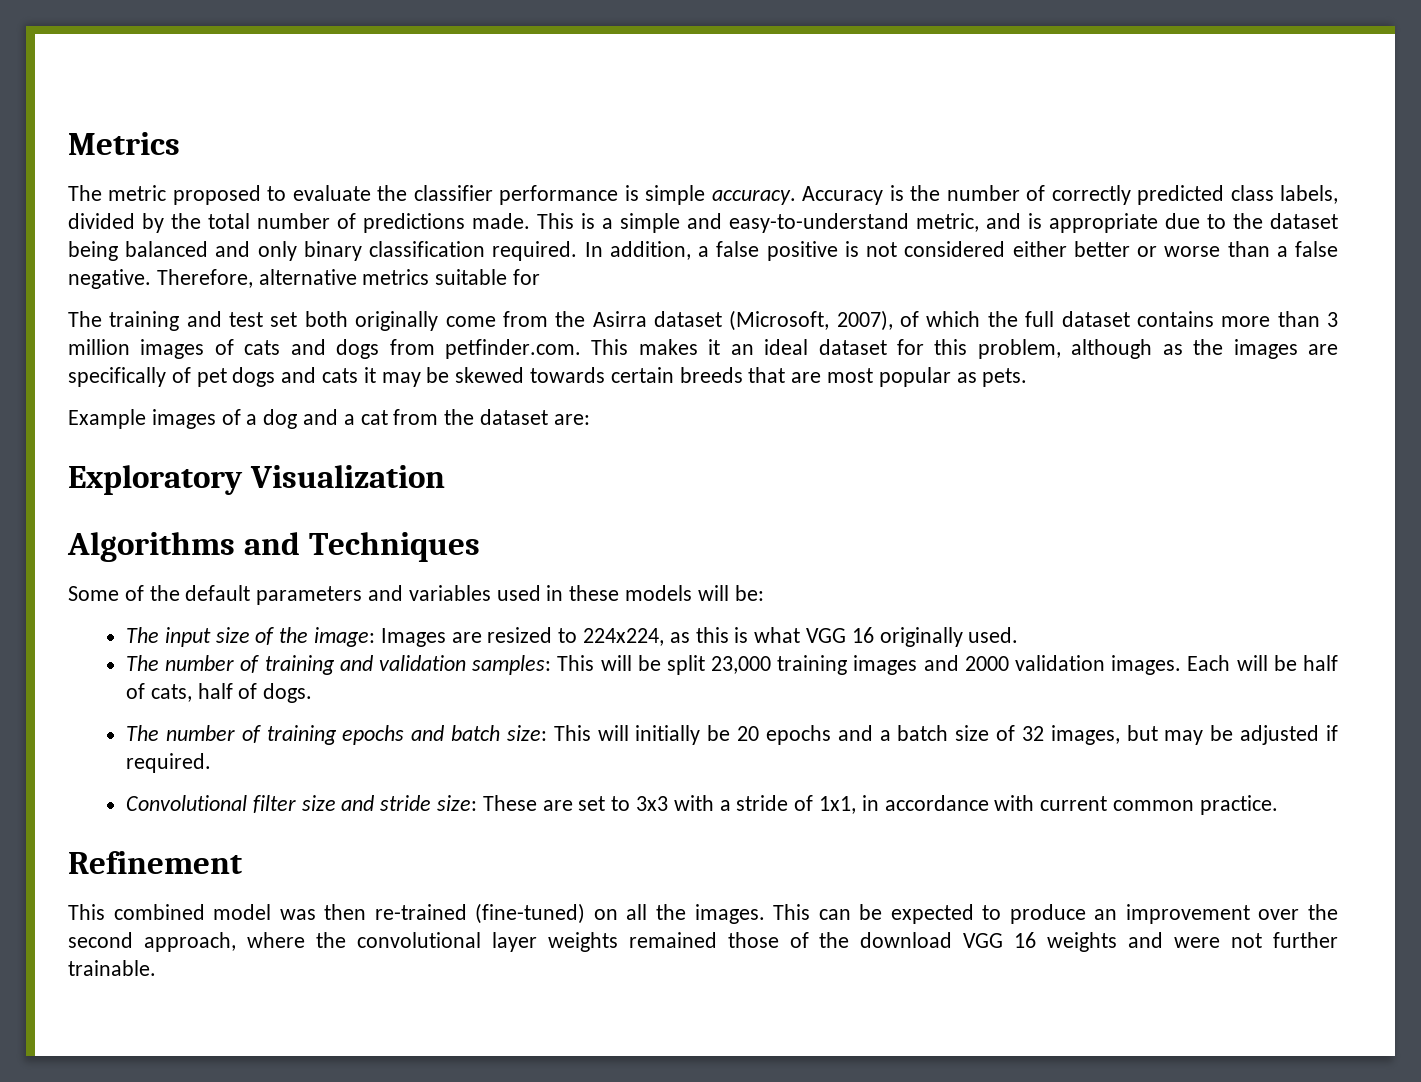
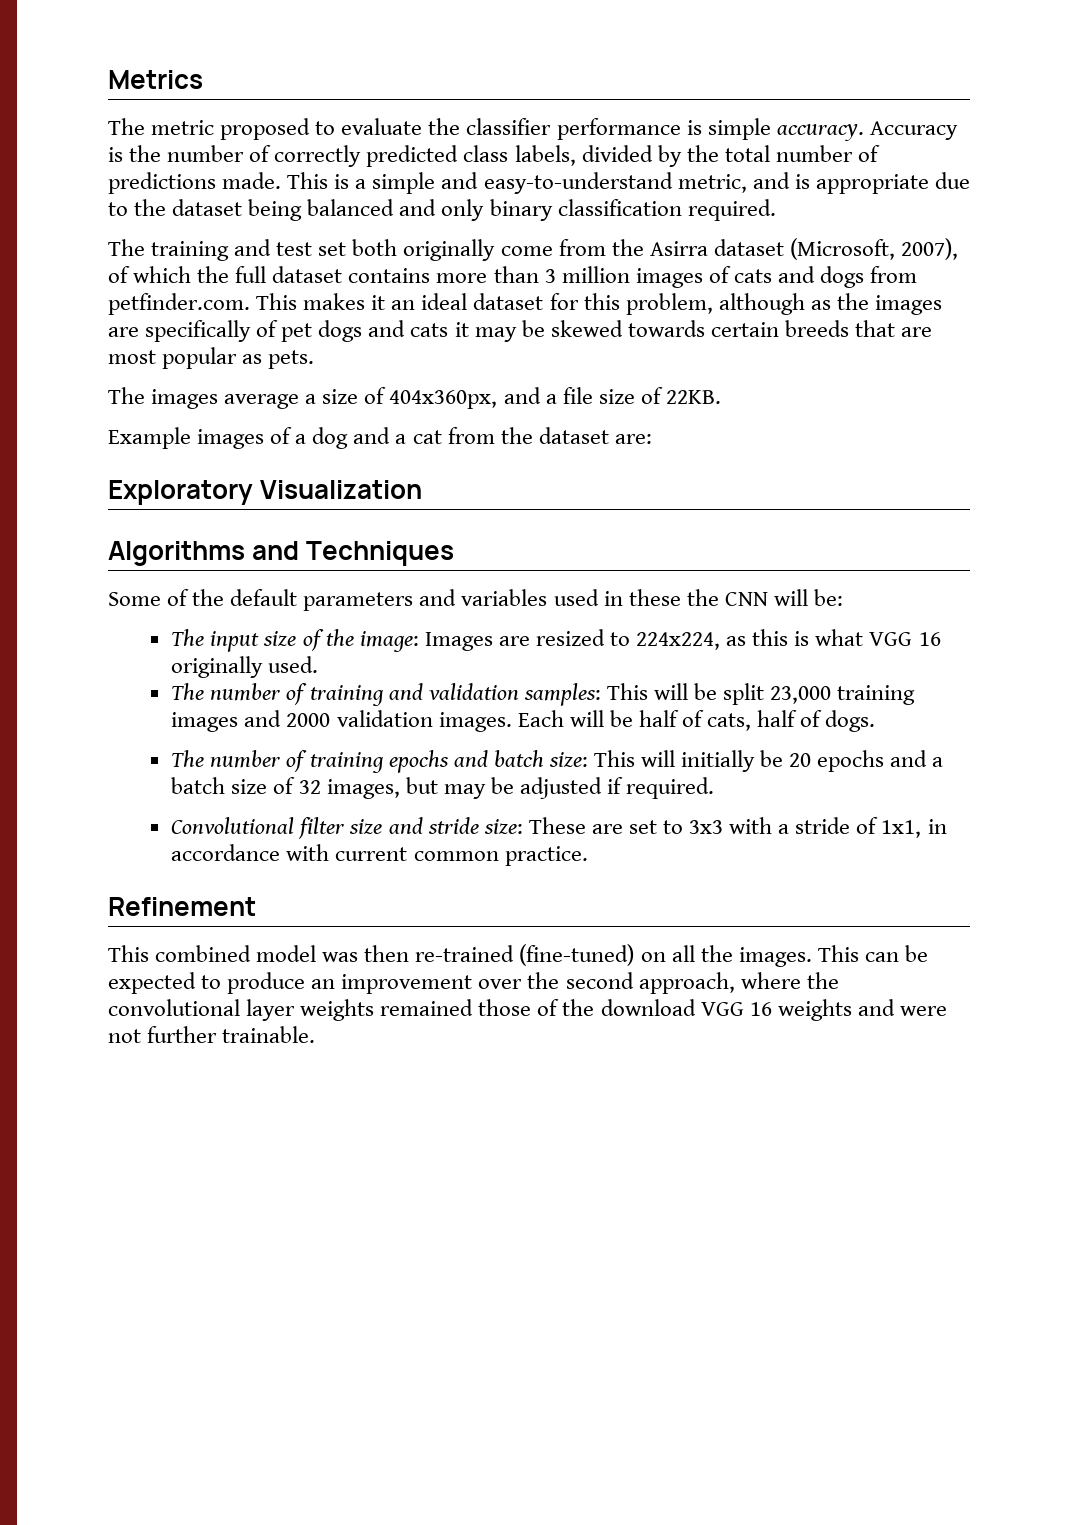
- In addition, a false positive is not considered either better or worse than a false negative. Therefore, alternative metrics suitable for
+ The images average a size of 404x360px, and a file size of 22KB.
- Some of the default parameters and variables used in these models will be:
+ Some of the default parameters and variables used in these the CNN will be:

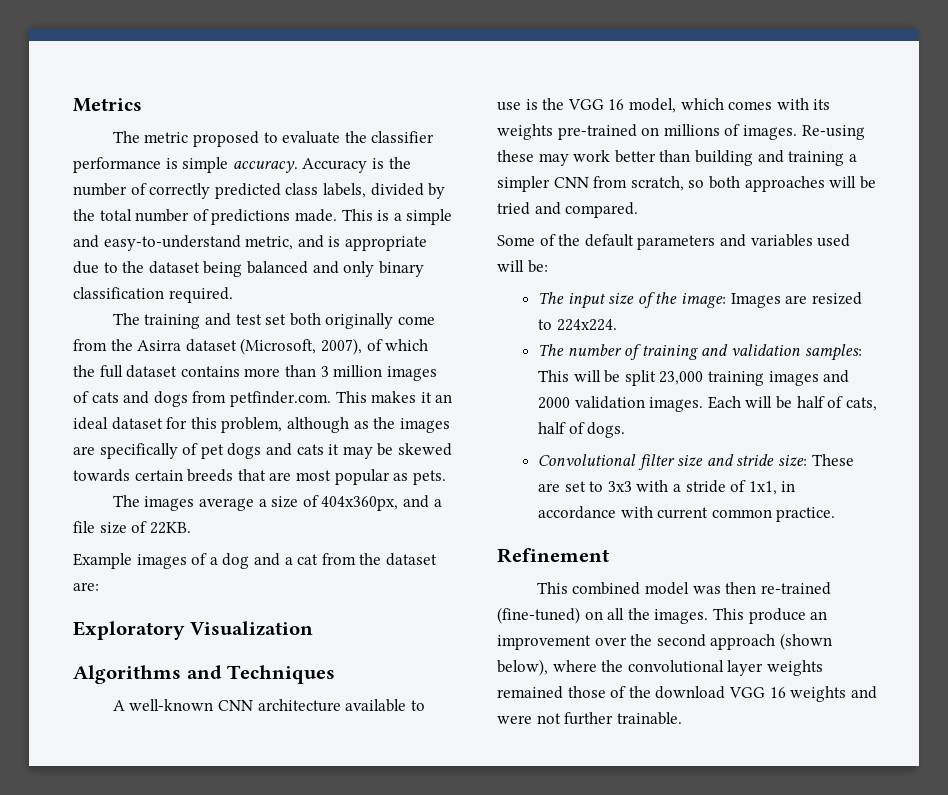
+ A well-known CNN architecture available to use is the VGG 16 model, which comes with its weights pre-trained on millions of images. Re-using these may work better than building and training a simpler CNN from scratch, so both approaches will be tried and compared.
- Some of the default parameters and variables used in these the CNN will be:
+ Some of the default parameters and variables used will be:
- The input size of the image: Images are resized to 224x224, as this is what VGG 16 originally used.
+ The input size of the image: Images are resized to 224x224.
- The number of training epochs and batch size: This will initially be 20 epochs and a batch size of 32 images, but may be adjusted if required.
- This can be expected to produce an improvement over the second approach, where the convolutional layer weights remained those of the download VGG 16 weights and were not further trainable.
+ This produce an improvement over the second approach (shown below), where the convolutional layer weights remained those of the download VGG 16 weights and were not further trainable.

